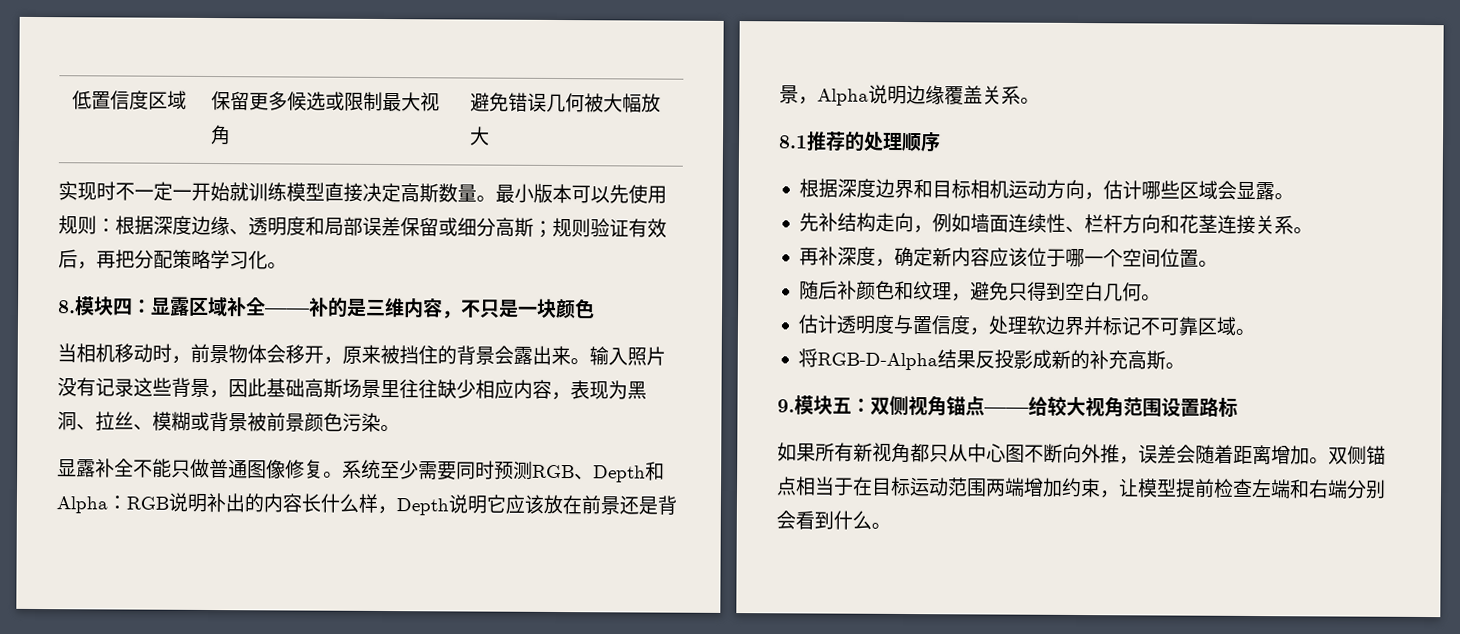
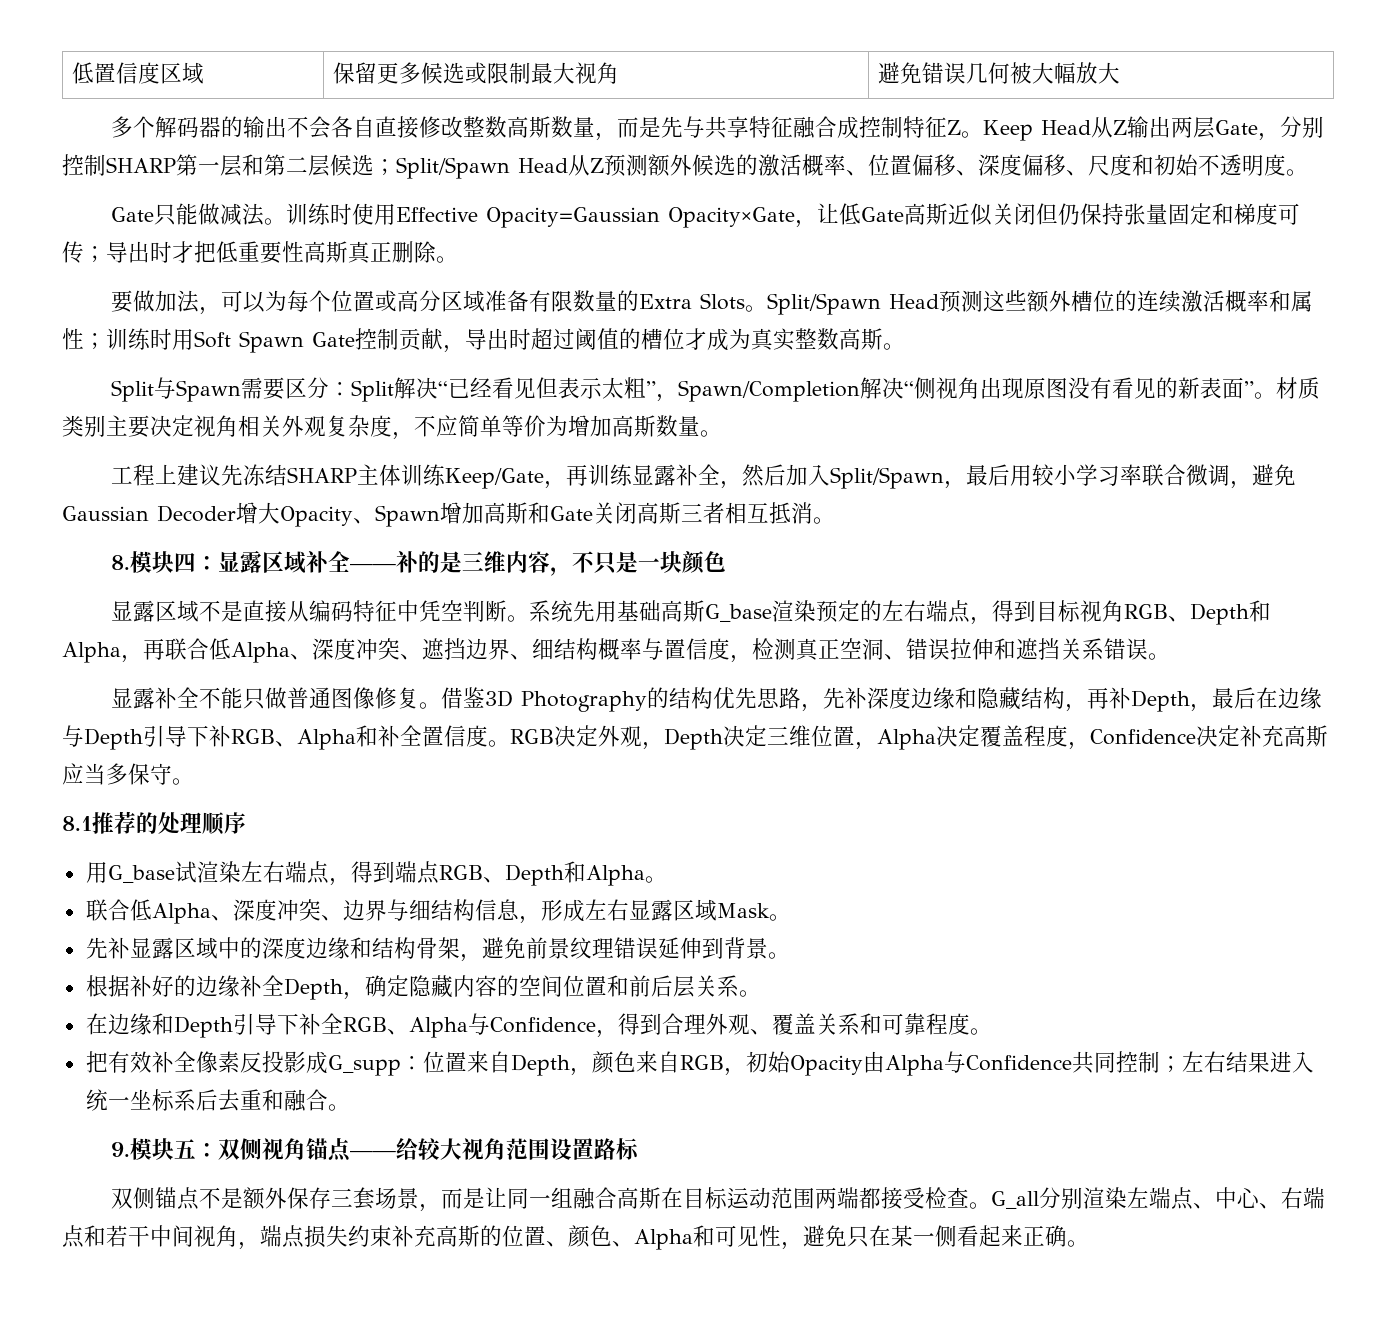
- 实现时不一定一开始就训练模型直接决定高斯数量。最小版本可以先使用规则：根据深度边缘、透明度和局部误差保留或细分高斯；规则验证有效后，再把分配策略学习化。
+ 多个解码器的输出不会各自直接修改整数高斯数量，而是先与共享特征融合成控制特征Z。Keep Head从Z输出两层Gate，分别控制SHARP第一层和第二层候选；Split/Spawn Head从Z预测额外候选的激活概率、位置偏移、深度偏移、尺度和初始不透明度。
+ Gate只能做减法。训练时使用Effective Opacity=Gaussian Opacity×Gate，让低Gate高斯近似关闭但仍保持张量固定和梯度可传；导出时才把低重要性高斯真正删除。
+ 要做加法，可以为每个位置或高分区域准备有限数量的Extra Slots。Split/Spawn Head预测这些额外槽位的连续激活概率和属性；训练时用Soft Spawn Gate控制贡献，导出时超过阈值的槽位才成为真实整数高斯。
+ Split与Spawn需要区分：Split解决“已经看见但表示太粗”，Spawn/Completion解决“侧视角出现原图没有看见的新表面”。材质类别主要决定视角相关外观复杂度，不应简单等价为增加高斯数量。
+ 工程上建议先冻结SHARP主体训练Keep/Gate，再训练显露补全，然后加入Split/Spawn，最后用较小学习率联合微调，避免Gaussian Decoder增大Opacity、Spawn增加高斯和Gate关闭高斯三者相互抵消。
- 当相机移动时，前景物体会移开，原来被挡住的背景会露出来。输入照片没有记录这些背景，因此基础高斯场景里往往缺少相应内容，表现为黑洞、拉丝、模糊或背景被前景颜色污染。
+ 显露区域不是直接从编码特征中凭空判断。系统先用基础高斯G_base渲染预定的左右端点，得到目标视角RGB、Depth和Alpha，再联合低Alpha、深度冲突、遮挡边界、细结构概率与置信度，检测真正空洞、错误拉伸和遮挡关系错误。
- 系统至少需要同时预测RGB、Depth和Alpha：RGB说明补出的内容长什么样，Depth说明它应该放在前景还是背景，Alpha说明边缘覆盖关系。
+ 借鉴3D Photography的结构优先思路，先补深度边缘和隐藏结构，再补Depth，最后在边缘与Depth引导下补RGB、Alpha和补全置信度。RGB决定外观，Depth决定三维位置，Alpha决定覆盖程度，Confidence决定补充高斯应当多保守。
- 根据深度边界和目标相机运动方向，估计哪些区域会显露。
- 先补结构走向，例如墙面连续性、栏杆方向和花茎连接关系。
- 再补深度，确定新内容应该位于哪一个空间位置。
- 随后补颜色和纹理，避免只得到空白几何。
- 估计透明度与置信度，处理软边界并标记不可靠区域。
- 将RGB-D-Alpha结果反投影成新的补充高斯。
+ 用G_base试渲染左右端点，得到端点RGB、Depth和Alpha。
+ 联合低Alpha、深度冲突、边界与细结构信息，形成左右显露区域Mask。
+ 先补显露区域中的深度边缘和结构骨架，避免前景纹理错误延伸到背景。
+ 根据补好的边缘补全Depth，确定隐藏内容的空间位置和前后层关系。
+ 在边缘和Depth引导下补全RGB、Alpha与Confidence，得到合理外观、覆盖关系和可靠程度。
+ 把有效补全像素反投影成G_supp：位置来自Depth，颜色来自RGB，初始Opacity由Alpha与Confidence共同控制；左右结果进入统一坐标系后去重和融合。
- 如果所有新视角都只从中心图不断向外推，误差会随着距离增加。双侧锚点相当于在目标运动范围两端增加约束，让模型提前检查左端和右端分别会看到什么。
+ 双侧锚点不是额外保存三套场景，而是让同一组融合高斯在目标运动范围两端都接受检查。G_all分别渲染左端点、中心、右端点和若干中间视角，端点损失约束补充高斯的位置、颜色、Alpha和可见性，避免只在某一侧看起来正确。

